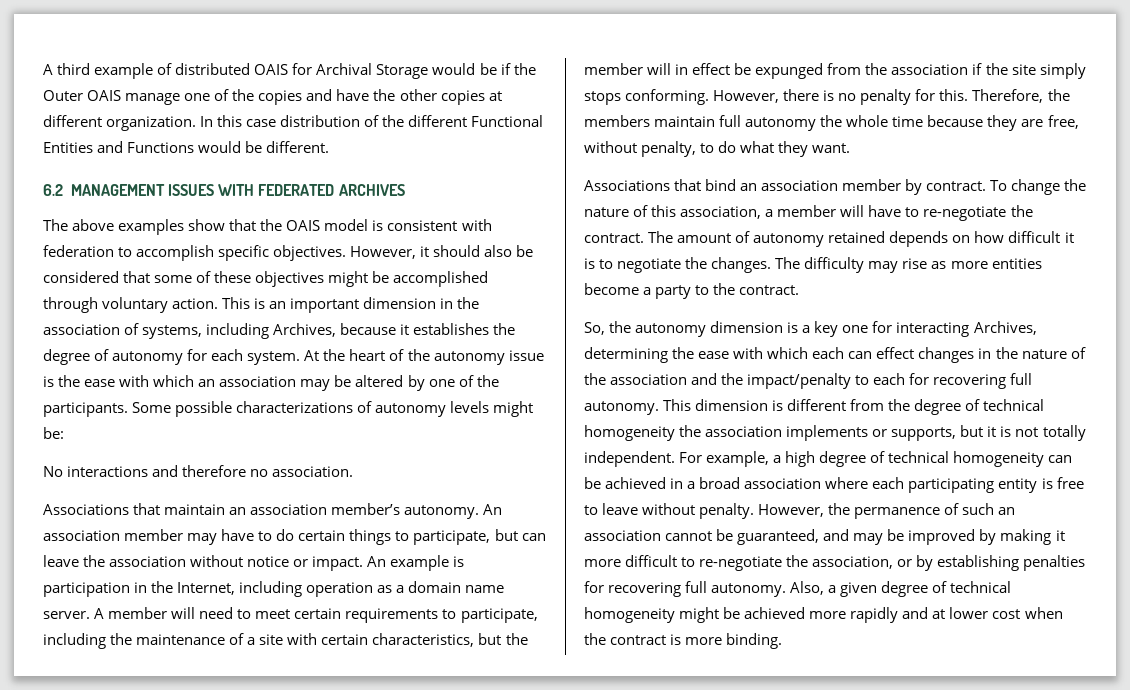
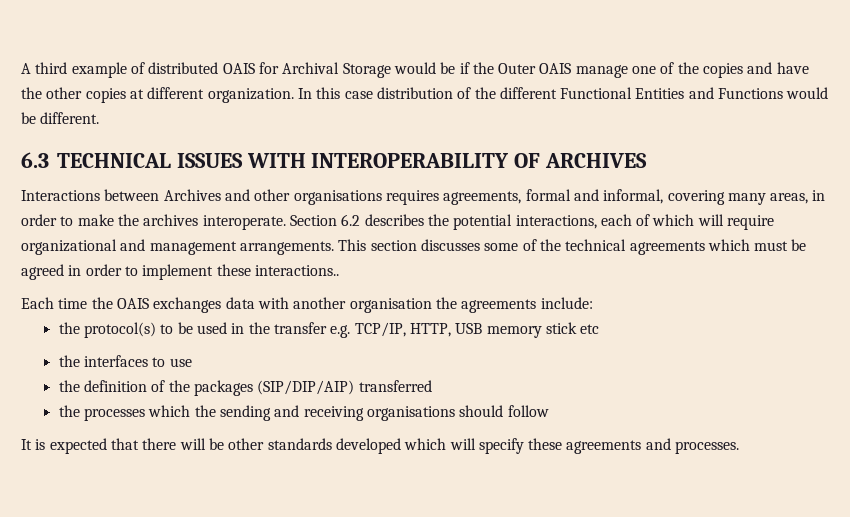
- 6.2 MANAGEMENT ISSUES WITH FEDERATED ARCHIVES
- The above examples show that the OAIS model is consistent with federation to accomplish specific objectives. However, it should also be considered that some of these objectives might be accomplished through voluntary action. This is an important dimension in the association of systems, including Archives, because it establishes the degree of autonomy for each system. At the heart of the autonomy issue is the ease with which an association may be altered by one of the participants. Some possible characterizations of autonomy levels might be:
- No interactions and therefore no association.
- Associations that maintain an association member’s autonomy. An association member may have to do certain things to participate, but can leave the association without notice or impact. An example is participation in the Internet, including operation as a domain name server. A member will need to meet certain requirements to participate, including the maintenance of a site with certain characteristics, but the member will in effect be expunged from the association if the site simply stops conforming. However, there is no penalty for this. Therefore, the members maintain full autonomy the whole time because they are free, without penalty, to do what they want.
- Associations that bind an association member by contract. To change the nature of this association, a member will have to re-negotiate the contract. The amount of autonomy retained depends on how difficult it is to negotiate the changes. The difficulty may rise as more entities become a party to the contract.
- So, the autonomy dimension is a key one for interacting Archives, determining the ease with which each can effect changes in the nature of the association and the impact/penalty to each for recovering full autonomy. This dimension is different from the degree of technical homogeneity the association implements or supports, but it is not totally independent. For example, a high degree of technical homogeneity can be achieved in a broad association where each participating entity is free to leave without penalty. However, the permanence of such an association cannot be guaranteed, and may be improved by making it more difficult to re-negotiate the association, or by establishing penalties for recovering full autonomy. Also, a given degree of technical homogeneity might be achieved more rapidly and at lower cost when the contract is more binding.
+ 6.3 TECHNICAL ISSUES WITH INTEROPERABILITY OF ARCHIVES
+ Interactions between Archives and other organisations requires agreements, formal and informal, covering many areas, in order to make the archives interoperate. Section 6.2 describes the potential interactions, each of which will require organizational and management arrangements. This section discusses some of the technical agreements which must be agreed in order to implement these interactions..
+ Each time the OAIS exchanges data with another organisation the agreements include:
+ the protocol(s) to be used in the transfer e.g. TCP/IP, HTTP, USB memory stick etc
+ the interfaces to use
+ the definition of the packages (SIP/DIP/AIP) transferred
+ the processes which the sending and receiving organisations should follow
+ It is expected that there will be other standards developed which will specify these agreements and processes.

